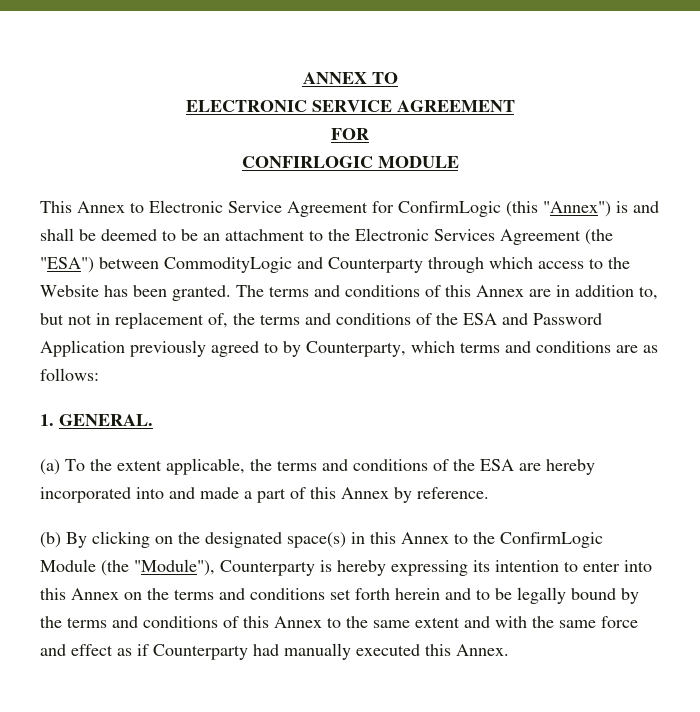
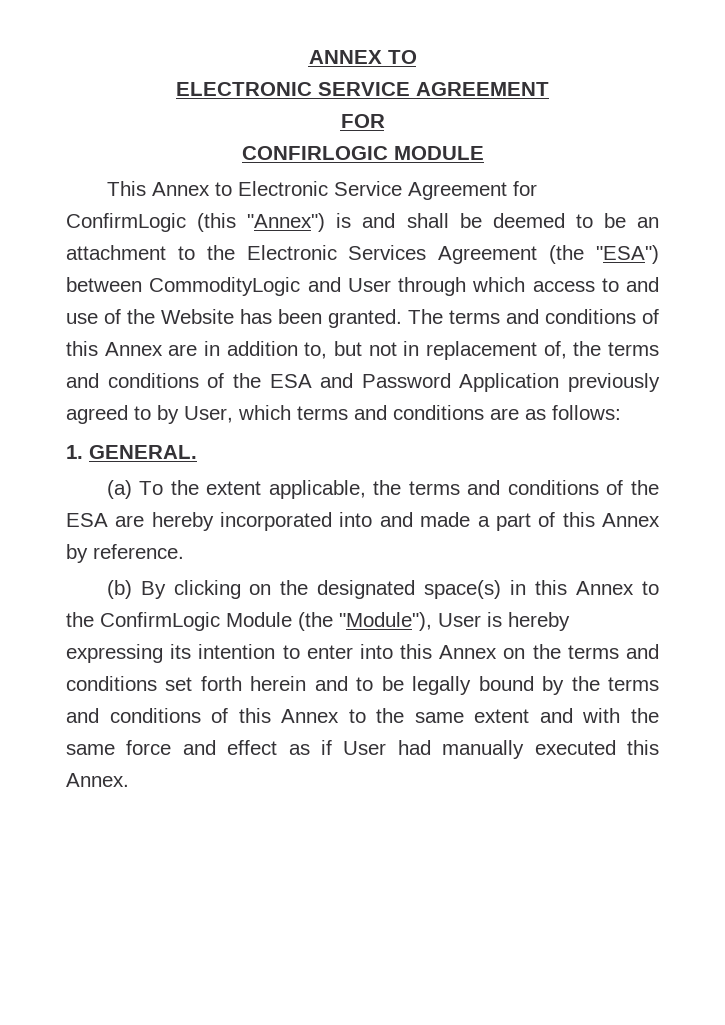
- This Annex to Electronic Service Agreement for ConfirmLogic (this "Annex") is and shall be deemed to be an attachment to the Electronic Services Agreement (the "ESA") between CommodityLogic and Counterparty through which access to the Website has been granted.
+ This Annex to Electronic Service Agreement for ConfirmLogic (this "Annex") is and shall be deemed to be an attachment to the Electronic Services Agreement (the "ESA") between CommodityLogic and User through which access to and use of the Website has been granted.
- The terms and conditions of this Annex are in addition to, but not in replacement of, the terms and conditions of the ESA and Password Application previously agreed to by Counterparty, which terms and conditions are as follows:
+ The terms and conditions of this Annex are in addition to, but not in replacement of, the terms and conditions of the ESA and Password Application previously agreed to by User, which terms and conditions are as follows:
- (b) By clicking on the designated space(s) in this Annex to the ConfirmLogic Module (the "Module"), Counterparty is hereby expressing its intention to enter into this Annex on the terms and conditions set forth herein and to be legally bound by the terms and conditions of this Annex to the same extent and with the same force and effect as if Counterparty had manually executed this Annex.
+ (b) By clicking on the designated space(s) in this Annex to the ConfirmLogic Module (the "Module"), User is hereby expressing its intention to enter into this Annex on the terms and conditions set forth herein and to be legally bound by the terms and conditions of this Annex to the same extent and with the same force and effect as if User had manually executed this Annex.

